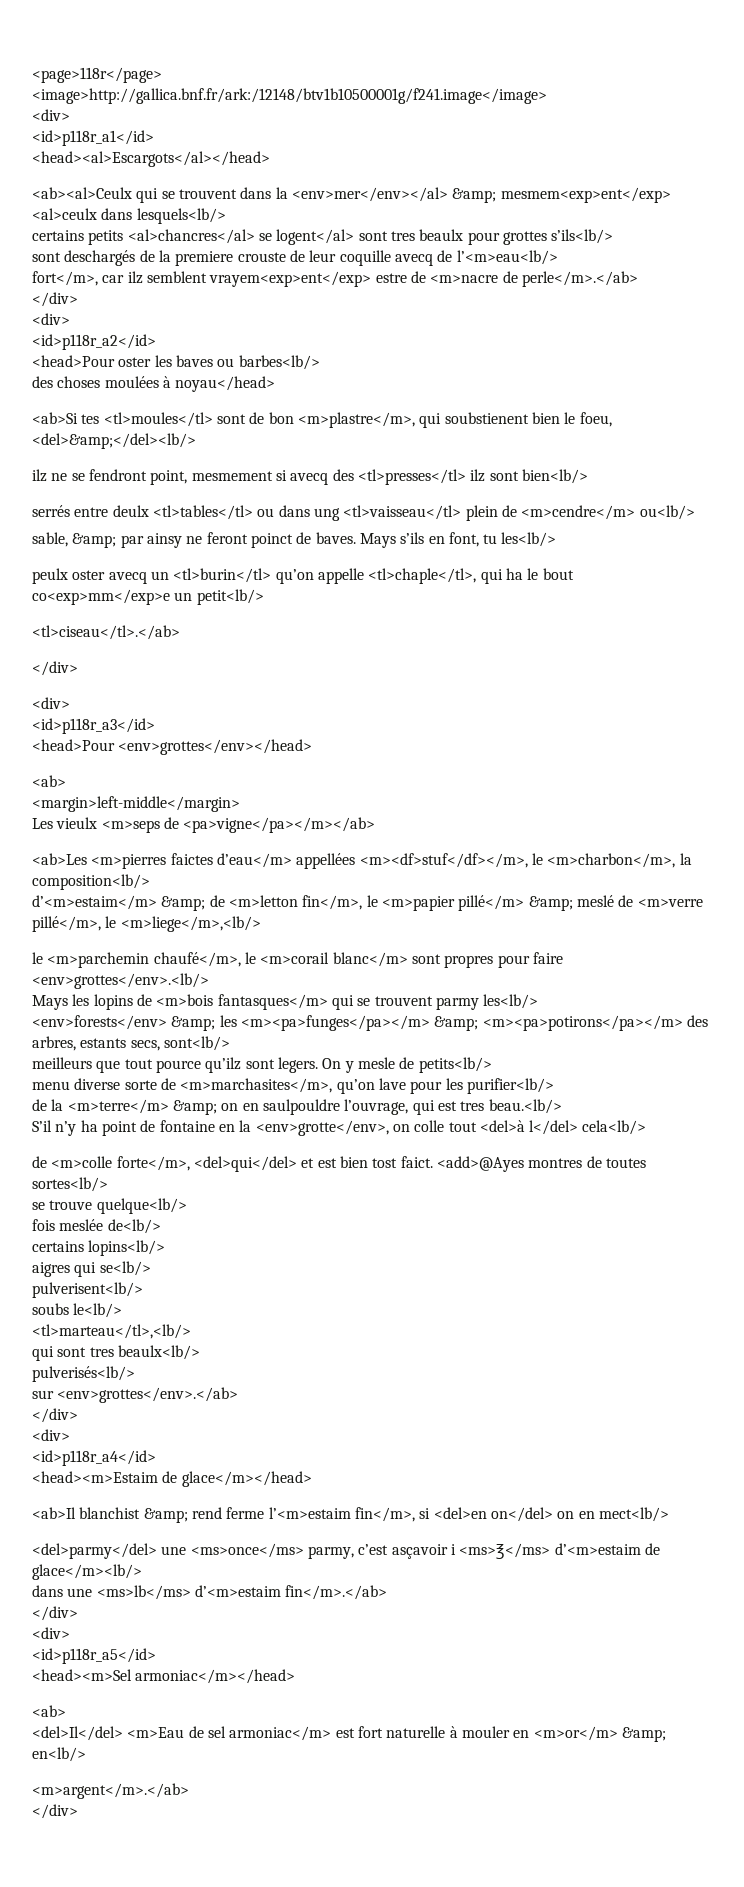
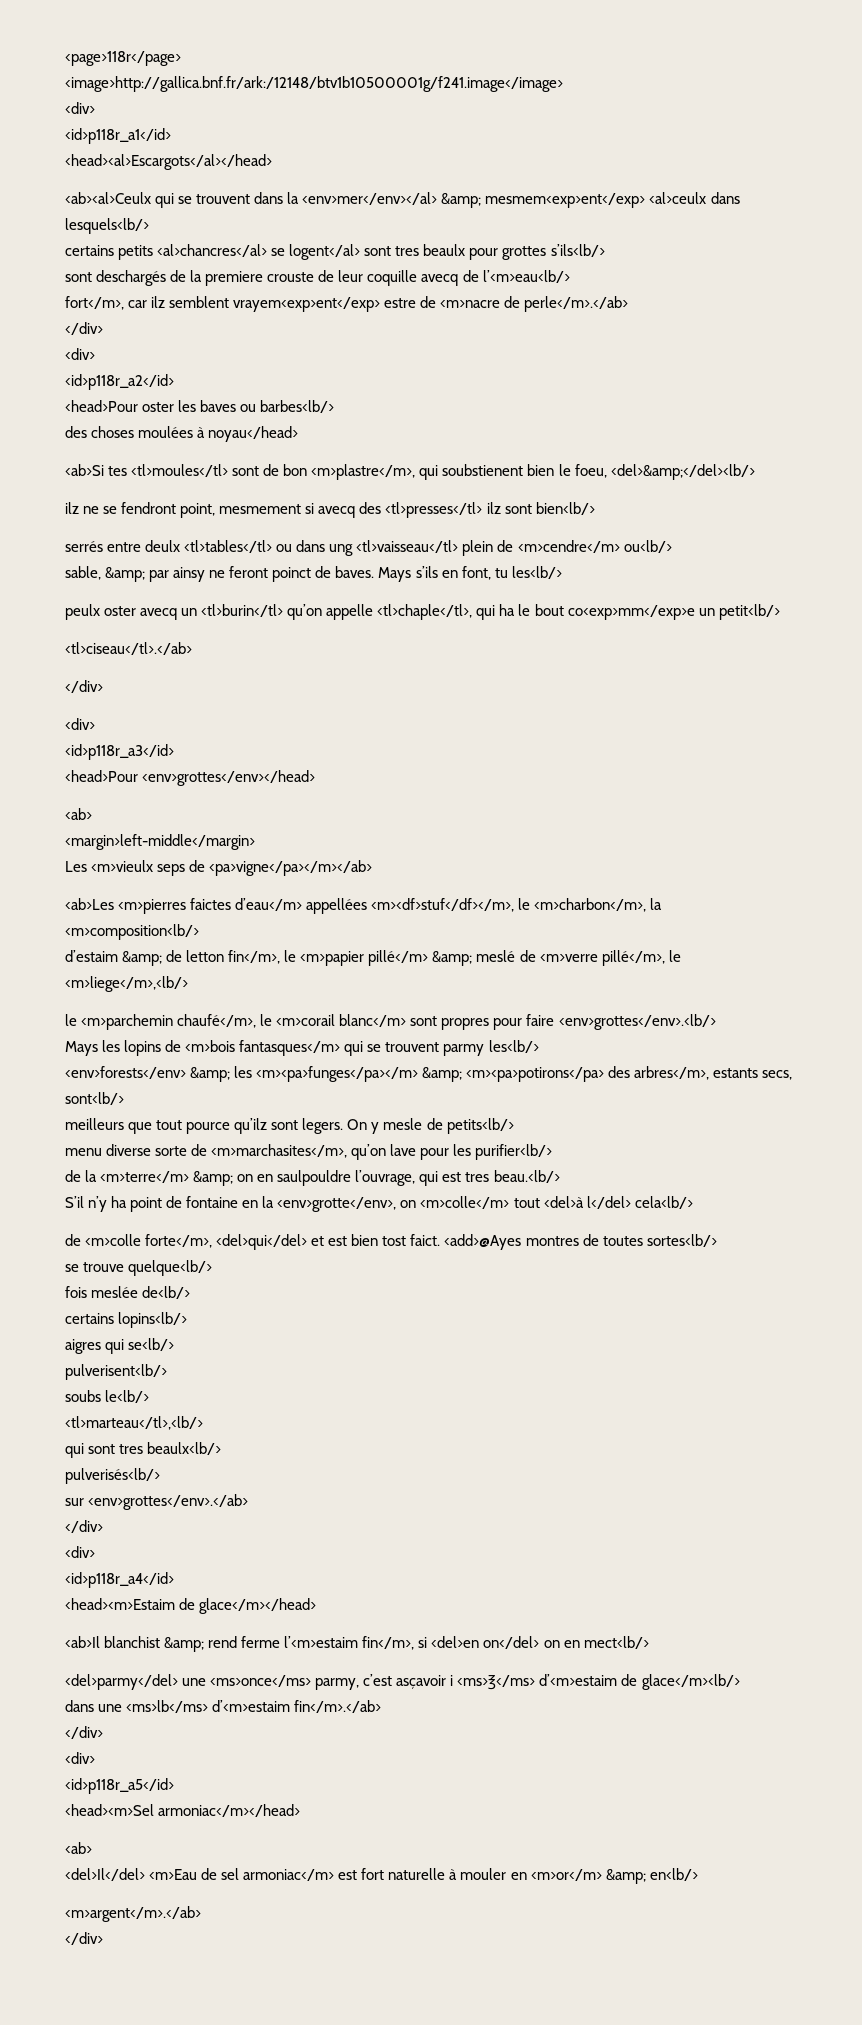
- Les vieulx <m>seps de <pa>vigne</pa></m></ab>
+ Les <m>vieulx seps de <pa>vigne</pa></m></ab>
- <ab>Les <m>pierres faictes d’eau</m> appellées <m><df>stuf</df></m>, le <m>charbon</m>, la composition<lb/>
- d’<m>estaim</m> &amp; de <m>letton fin</m>, le <m>papier pillé</m> &amp; meslé de <m>verre pillé</m>, le <m>liege</m>,<lb/>
+ <ab>Les <m>pierres faictes d’eau</m> appellées <m><df>stuf</df></m>, le <m>charbon</m>, la <m>composition<lb/>
+ d’estaim &amp; de letton fin</m>, le <m>papier pillé</m> &amp; meslé de <m>verre pillé</m>, le <m>liege</m>,<lb/>
- <env>forests</env> &amp; les <m><pa>funges</pa></m> &amp; <m><pa>potirons</pa></m> des arbres, estants secs, sont<lb/>
+ <env>forests</env> &amp; les <m><pa>funges</pa></m> &amp; <m><pa>potirons</pa> des arbres</m>, estants secs, sont<lb/>
- S’il n’y ha point de fontaine en la <env>grotte</env>, on colle tout <del>à l</del> cela<lb/>
+ S’il n’y ha point de fontaine en la <env>grotte</env>, on <m>colle</m> tout <del>à l</del> cela<lb/>

